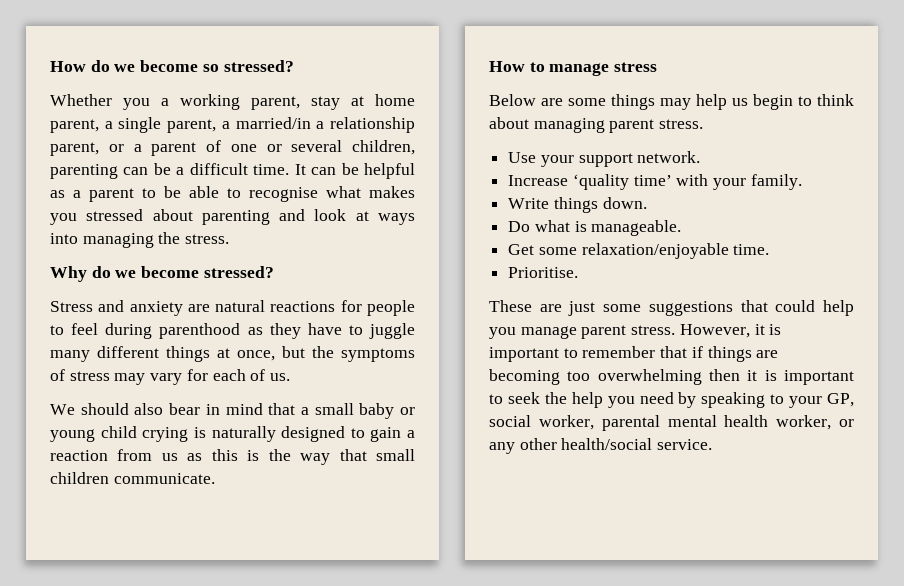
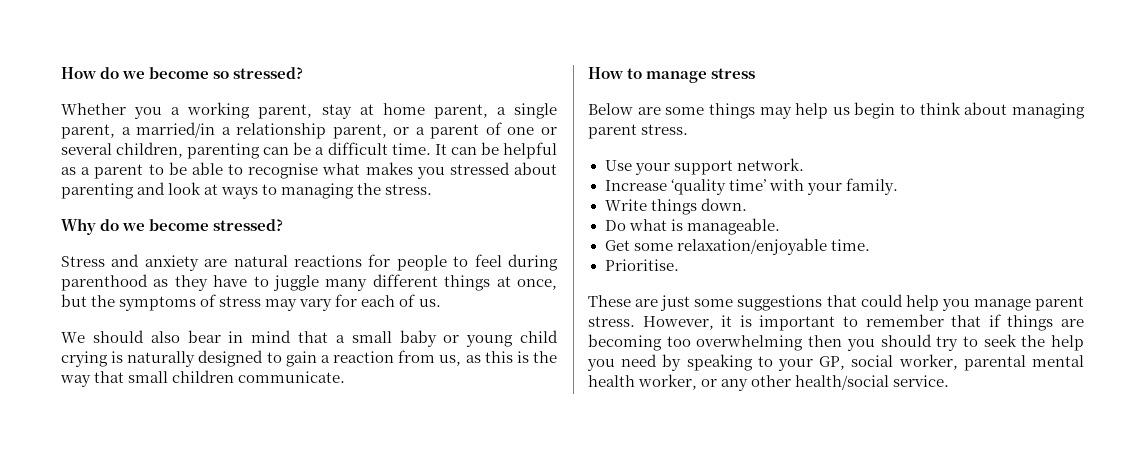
- It can be helpful as a parent to be able to recognise what makes you stressed about parenting and look at ways into managing the stress.
+ It can be helpful as a parent to be able to recognise what makes you stressed about parenting and look at ways to managing the stress.
- We should also bear in mind that a small baby or young child crying is naturally designed to gain a reaction from us as this is the way that small children communicate.
+ We should also bear in mind that a small baby or young child crying is naturally designed to gain a reaction from us, as this is the way that small children communicate.
- However, it is important to remember that if things are becoming too overwhelming then it is important to seek the help you need by speaking to your GP, social worker, parental mental health worker, or any other health/social service.
+ However, it is important to remember that if things are becoming too overwhelming then you should try to seek the help you need by speaking to your GP, social worker, parental mental health worker, or any other health/social service.

